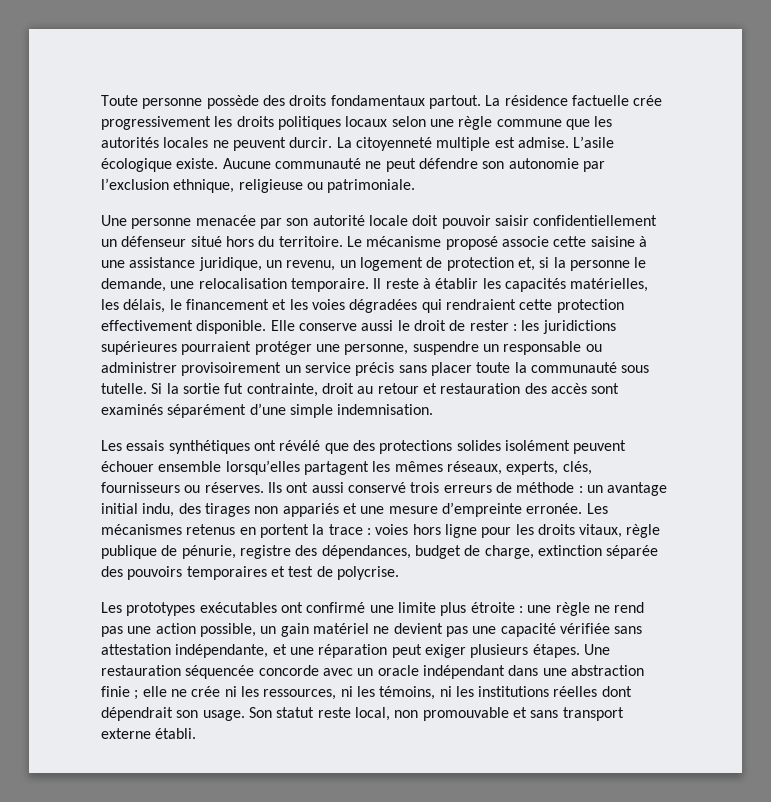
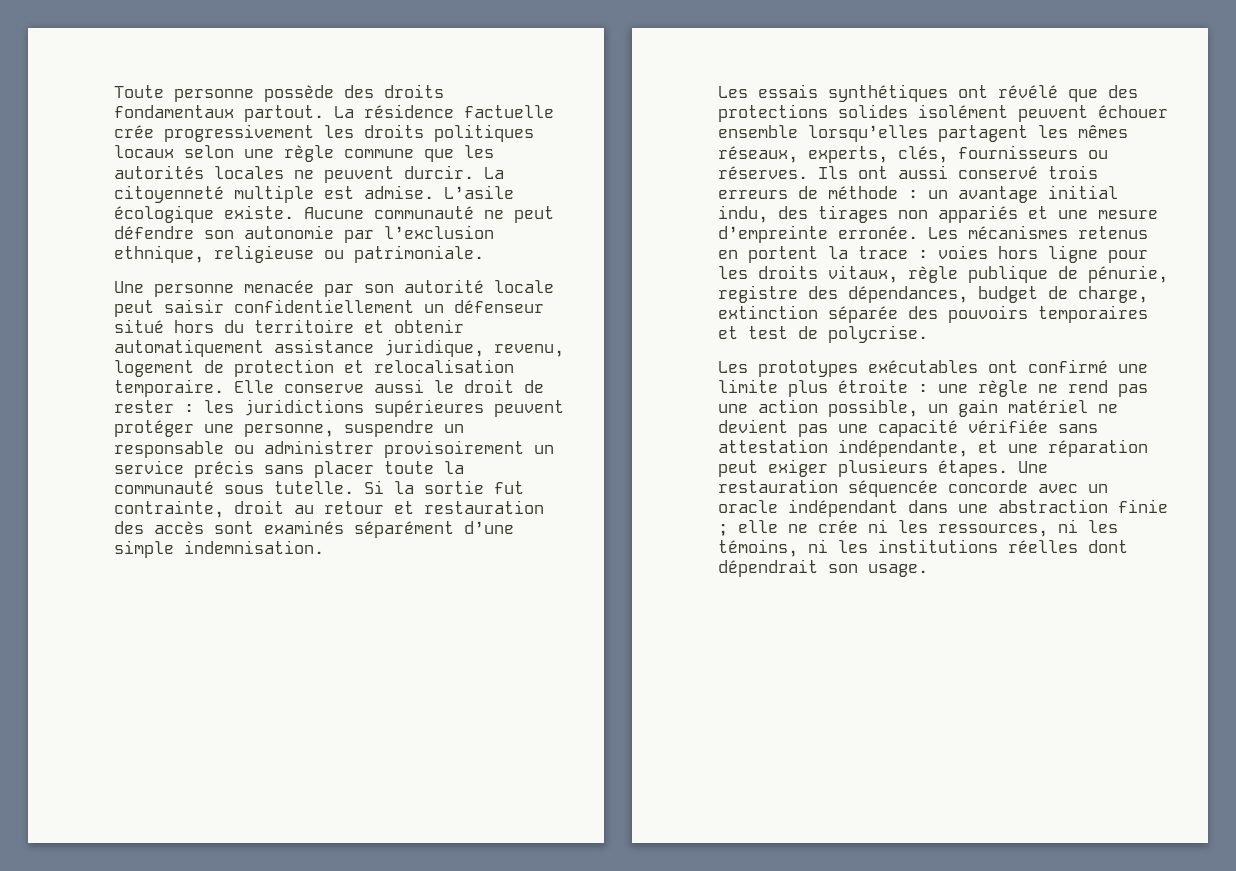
- Une personne menacée par son autorité locale doit pouvoir saisir confidentiellement un défenseur situé hors du territoire. Le mécanisme proposé associe cette saisine à une assistance juridique, un revenu, un logement de protection et, si la personne le demande, une relocalisation temporaire. Il reste à établir les capacités matérielles, les délais, le financement et les voies dégradées qui rendraient cette protection effectivement disponible.
+ Une personne menacée par son autorité locale peut saisir confidentiellement un défenseur situé hors du territoire et obtenir automatiquement assistance juridique, revenu, logement de protection et relocalisation temporaire.
- Elle conserve aussi le droit de rester : les juridictions supérieures pourraient protéger une personne, suspendre un responsable ou administrer provisoirement un service précis sans placer toute la communauté sous tutelle.
+ Elle conserve aussi le droit de rester : les juridictions supérieures peuvent protéger une personne, suspendre un responsable ou administrer provisoirement un service précis sans placer toute la communauté sous tutelle.
- Son statut reste local, non promouvable et sans transport externe établi.

